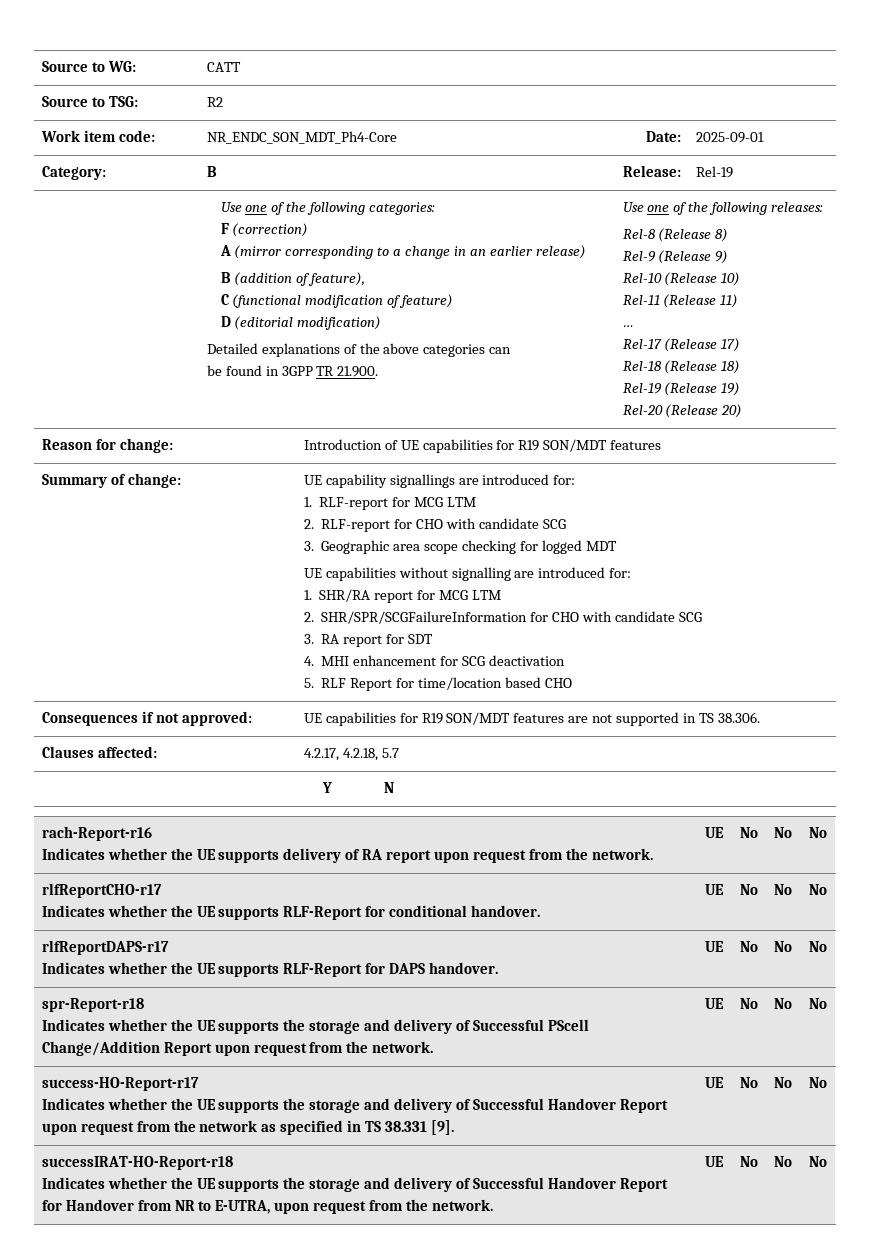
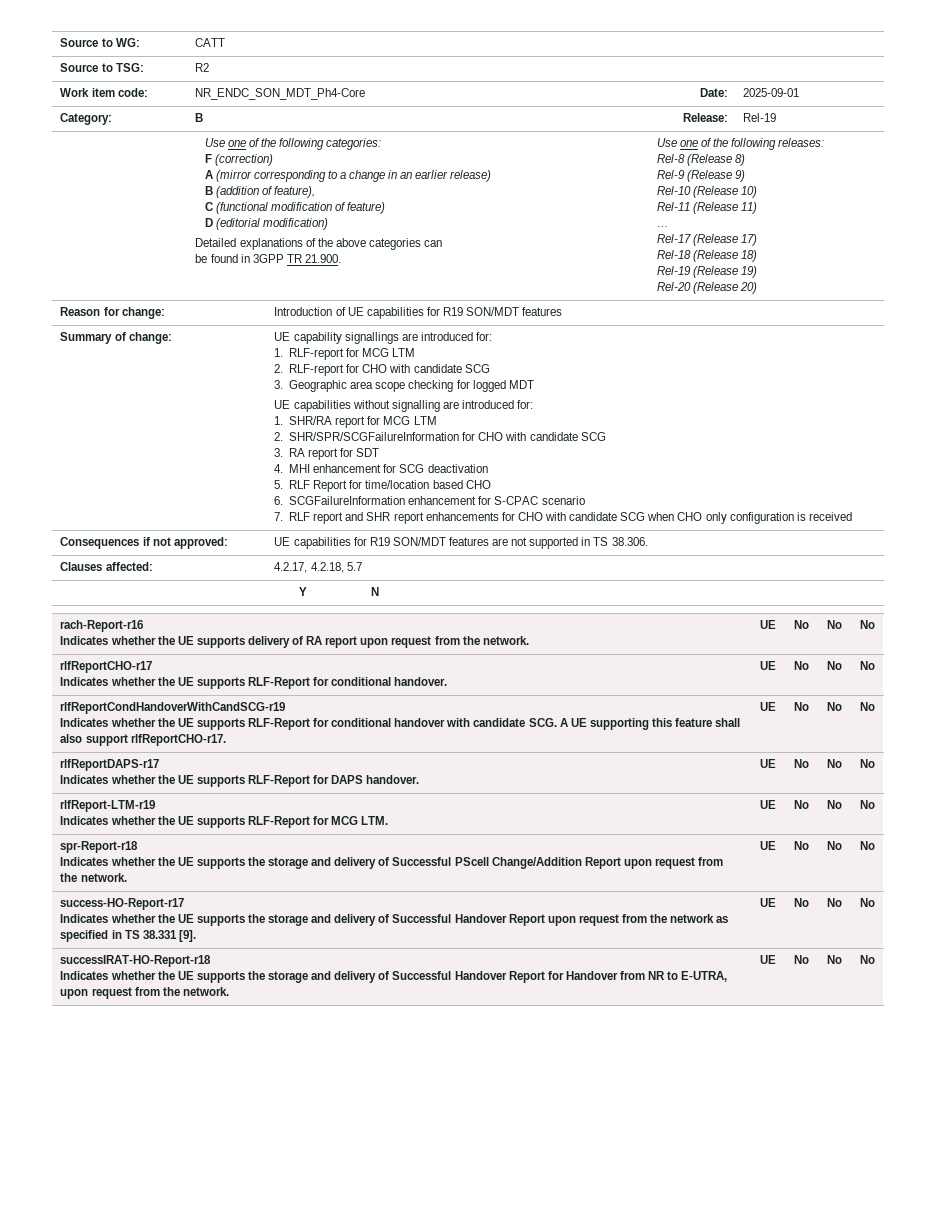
+ 6. SCGFailureInformation enhancement for S-CPAC scenario
+ 7. RLF report and SHR report enhancements for CHO with candidate SCG when CHO only configuration is received
+ rlfReportCondHandoverWithCandSCG-r19
+ Indicates whether the UE supports RLF-Report for conditional handover with candidate SCG. A UE supporting this feature shall also support rlfReportCHO-r17. | UE | No | No | No
+ rlfReport-LTM-r19
+ Indicates whether the UE supports RLF-Report for MCG LTM. | UE | No | No | No

